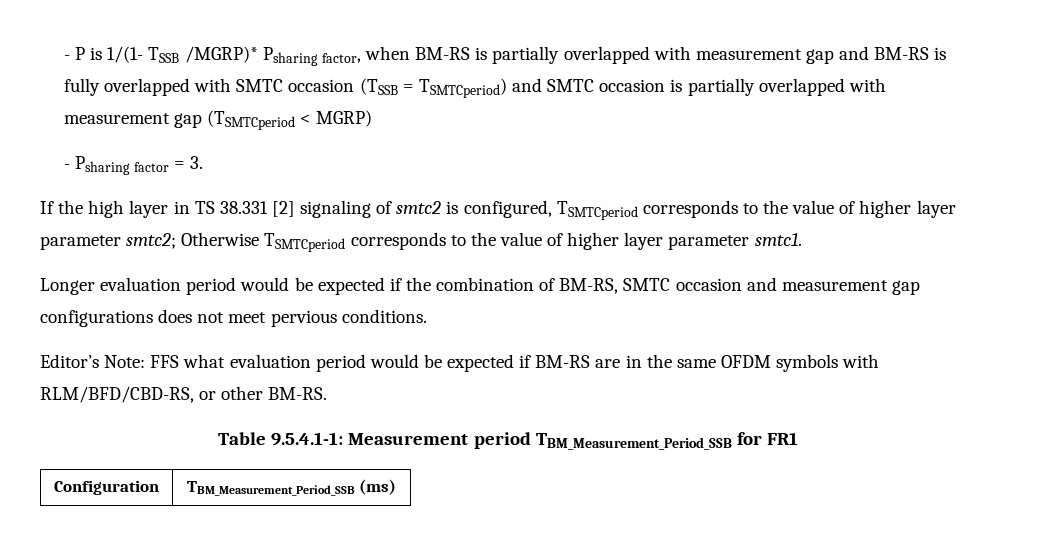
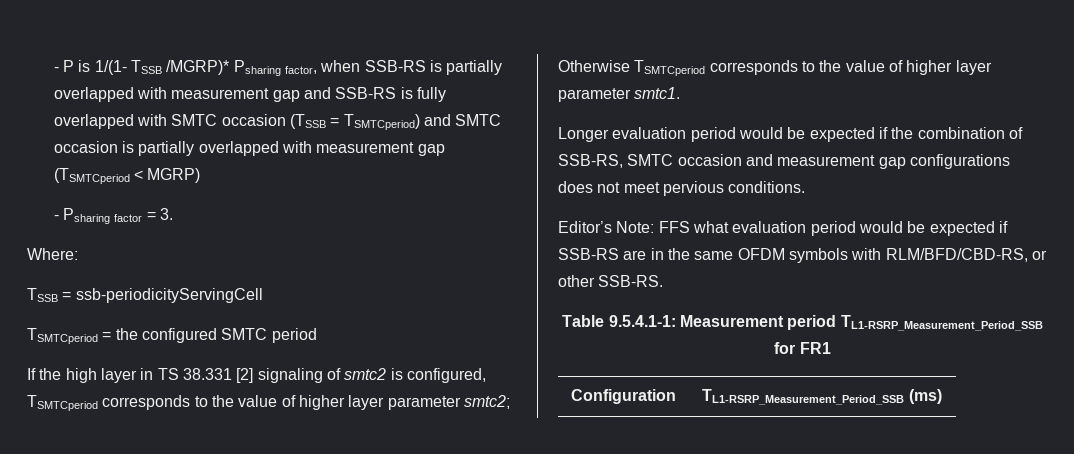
- - P is 1/(1- TSSB /MGRP)* Psharing factor, when BM-RS is partially overlapped with measurement gap and BM-RS is fully overlapped with SMTC occasion (TSSB = TSMTCperiod) and SMTC occasion is partially overlapped with measurement gap (TSMTCperiod < MGRP)
+ - P is 1/(1- TSSB /MGRP)* Psharing factor, when SSB-RS is partially overlapped with measurement gap and SSB-RS is fully overlapped with SMTC occasion (TSSB = TSMTCperiod) and SMTC occasion is partially overlapped with measurement gap (TSMTCperiod < MGRP)
+ Where:
+ TSSB = ssb-periodicityServingCell
+ TSMTCperiod = the configured SMTC period
- Longer evaluation period would be expected if the combination of BM-RS, SMTC occasion and measurement gap configurations does not meet pervious conditions.
+ Longer evaluation period would be expected if the combination of SSB-RS, SMTC occasion and measurement gap configurations does not meet pervious conditions.
- Editor’s Note: FFS what evaluation period would be expected if BM-RS are in the same OFDM symbols with RLM/BFD/CBD-RS, or other BM-RS.
+ Editor’s Note: FFS what evaluation period would be expected if SSB-RS are in the same OFDM symbols with RLM/BFD/CBD-RS, or other SSB-RS.
- Table 9.5.4.1-1: Measurement period TBM_Measurement_Period_SSB for FR1
+ Table 9.5.4.1-1: Measurement period TL1-RSRP_Measurement_Period_SSB for FR1
- Configuration | TBM_Measurement_Period_SSB (ms)
+ Configuration | TL1-RSRP_Measurement_Period_SSB (ms)

